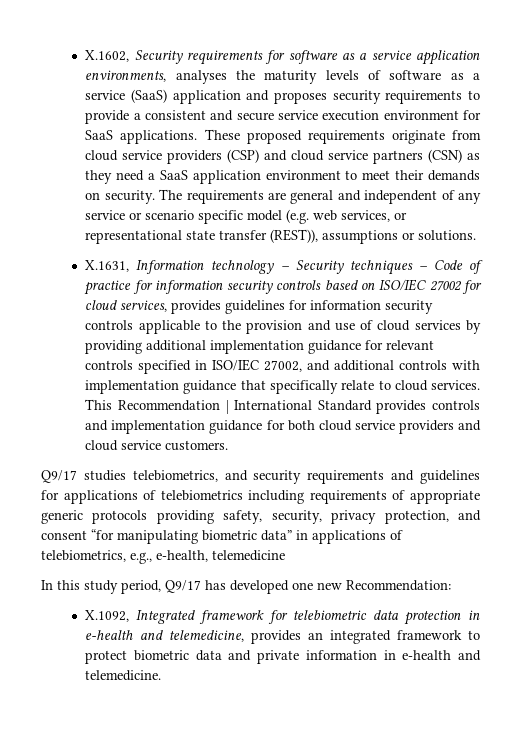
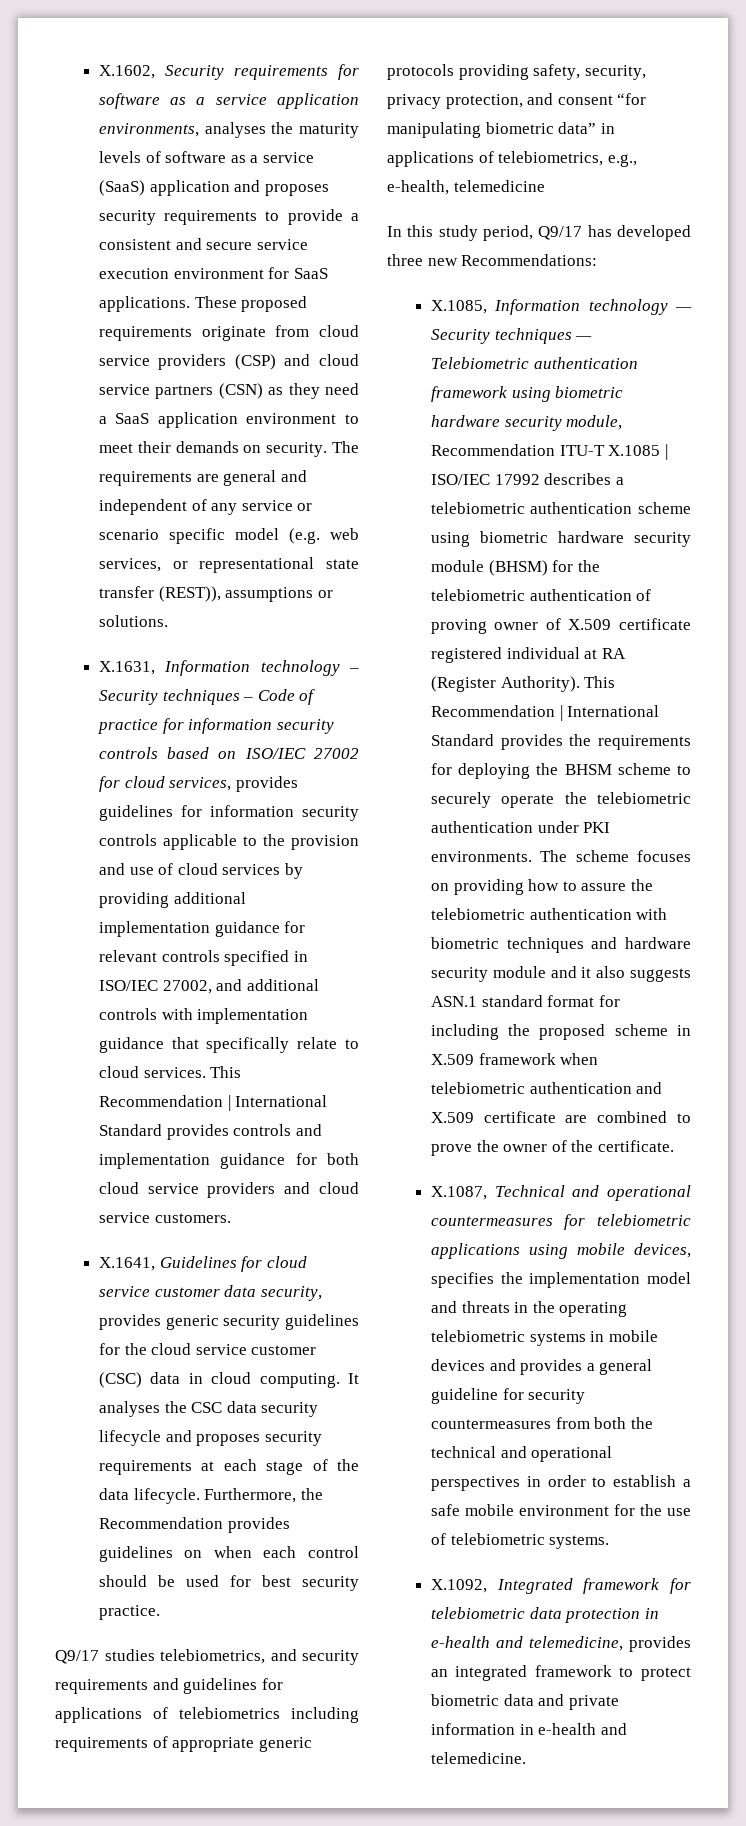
+ X.1641, Guidelines for cloud service customer data security, provides generic security guidelines for the cloud service customer (CSC) data in cloud computing. It analyses the CSC data security lifecycle and proposes security requirements at each stage of the data lifecycle. Furthermore, the Recommendation provides guidelines on when each control should be used for best security practice.
- In this study period, Q9/17 has developed one new Recommendation:
+ In this study period, Q9/17 has developed three new Recommendations:
+ X.1085, Information technology — Security techniques — Telebiometric authentication framework using biometric hardware security module, Recommendation ITU-T X.1085 | ISO/IEC 17992 describes a telebiometric authentication scheme using biometric hardware security module (BHSM) for the telebiometric authentication of proving owner of X.509 certificate registered individual at RA (Register Authority). This Recommendation | International Standard provides the requirements for deploying the BHSM scheme to securely operate the telebiometric authentication under PKI environments. The scheme focuses on providing how to assure the telebiometric authentication with biometric techniques and hardware security module and it also suggests ASN.1 standard format for including the proposed scheme in X.509 framework when telebiometric authentication and X.509 certificate are combined to prove the owner of the certificate.
+ X.1087, Technical and operational countermeasures for telebiometric applications using mobile devices, specifies the implementation model and threats in the operating telebiometric systems in mobile devices and provides a general guideline for security countermeasures from both the technical and operational perspectives in order to establish a safe mobile environment for the use of telebiometric systems.

